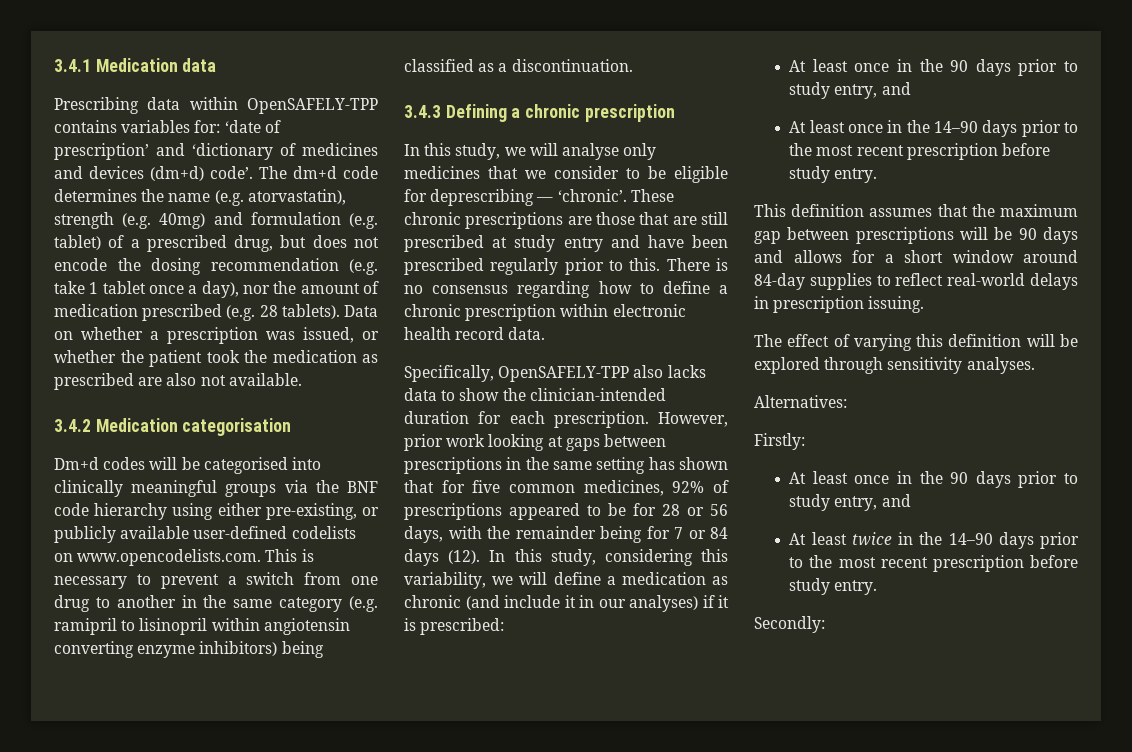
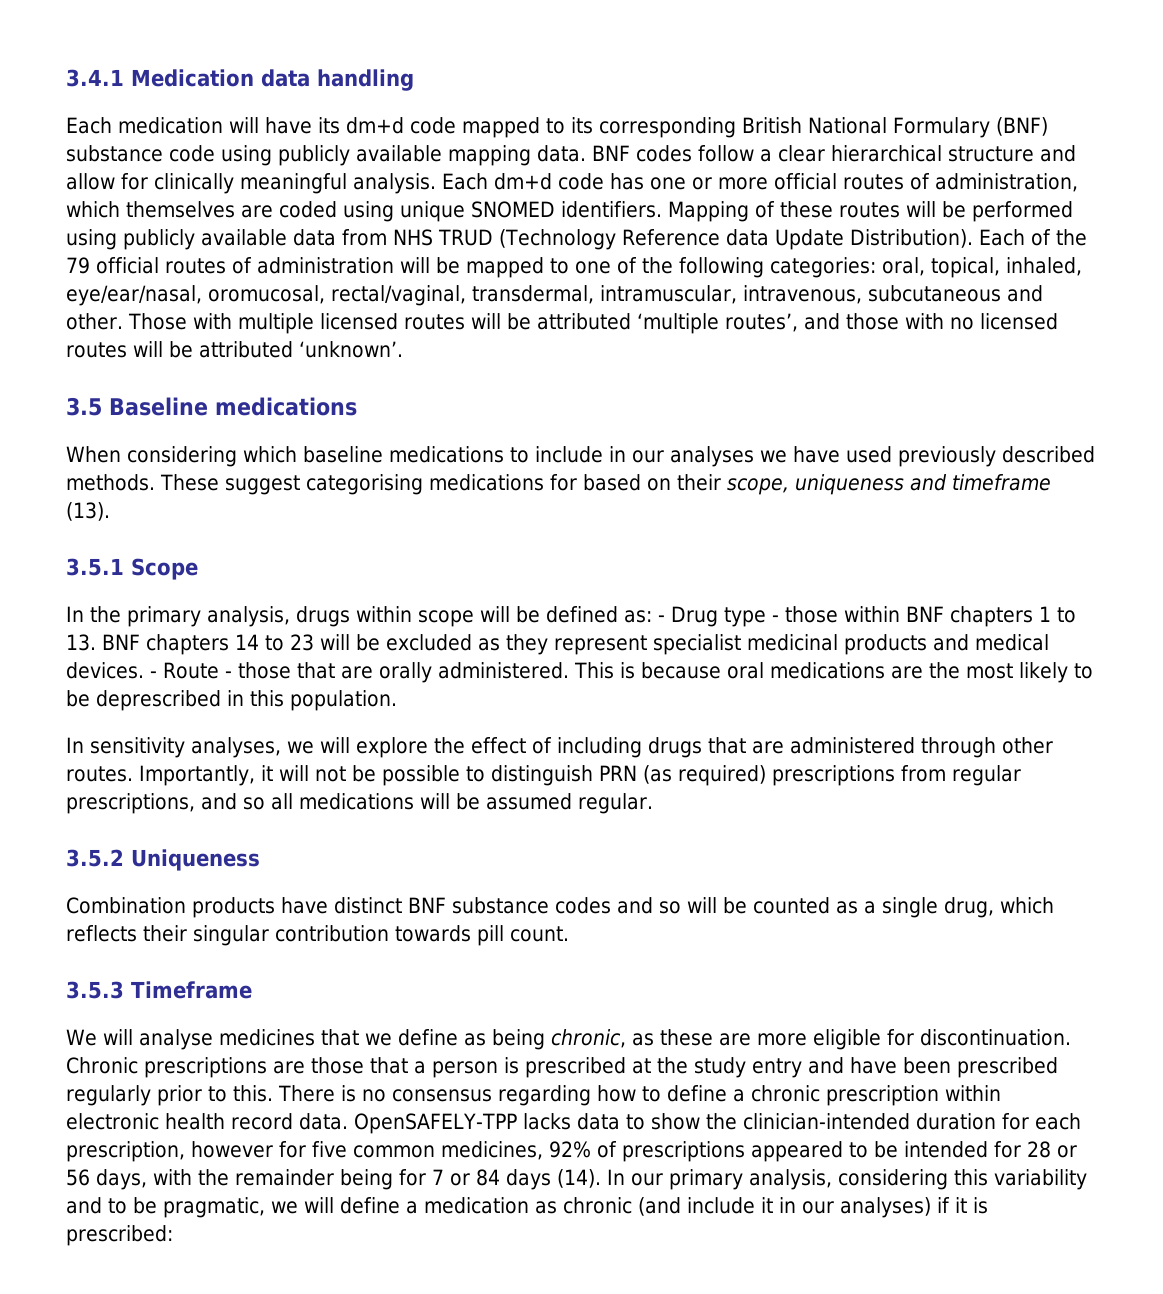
- 3.4.1 Medication data
- Prescribing data within OpenSAFELY-TPP contains variables for: ‘date of prescription’ and ‘dictionary of medicines and devices (dm+d) code’. The dm+d code determines the name (e.g. atorvastatin), strength (e.g. 40mg) and formulation (e.g. tablet) of a prescribed drug, but does not encode the dosing recommendation (e.g. take 1 tablet once a day), nor the amount of medication prescribed (e.g. 28 tablets). Data on whether a prescription was issued, or whether the patient took the medication as prescribed are also not available.
- 3.4.2 Medication categorisation
- Dm+d codes will be categorised into clinically meaningful groups via the BNF code hierarchy using either pre-existing, or publicly available user-defined codelists on www.opencodelists.com. This is necessary to prevent a switch from one drug to another in the same category (e.g. ramipril to lisinopril within angiotensin converting enzyme inhibitors) being classified as a discontinuation.
- 3.4.3 Defining a chronic prescription
- In this study, we will analyse only medicines that we consider to be eligible for deprescribing — ‘chronic’. These chronic prescriptions are those that are still prescribed at study entry and have been prescribed regularly prior to this.
+ 3.4.1 Medication data handling
+ Each medication will have its dm+d code mapped to its corresponding British National Formulary (BNF) substance code using publicly available mapping data. BNF codes follow a clear hierarchical structure and allow for clinically meaningful analysis. Each dm+d code has one or more official routes of administration, which themselves are coded using unique SNOMED identifiers. Mapping of these routes will be performed using publicly available data from NHS TRUD (Technology Reference data Update Distribution). Each of the 79 official routes of administration will be mapped to one of the following categories: oral, topical, inhaled, eye/ear/nasal, oromucosal, rectal/vaginal, transdermal, intramuscular, intravenous, subcutaneous and other. Those with multiple licensed routes will be attributed ‘multiple routes’, and those with no licensed routes will be attributed ‘unknown’.
+ 3.5 Baseline medications
+ When considering which baseline medications to include in our analyses we have used previously described methods. These suggest categorising medications for based on their scope, uniqueness and timeframe (13).
+ 3.5.1 Scope
+ In the primary analysis, drugs within scope will be defined as: - Drug type - those within BNF chapters 1 to 13. BNF chapters 14 to 23 will be excluded as they represent specialist medicinal products and medical devices. - Route - those that are orally administered. This is because oral medications are the most likely to be deprescribed in this population.
+ In sensitivity analyses, we will explore the effect of including drugs that are administered through other routes. Importantly, it will not be possible to distinguish PRN (as required) prescriptions from regular prescriptions, and so all medications will be assumed regular.
+ 3.5.2 Uniqueness
+ Combination products have distinct BNF substance codes and so will be counted as a single drug, which reflects their singular contribution towards pill count.
+ 3.5.3 Timeframe
+ We will analyse medicines that we define as being chronic, as these are more eligible for discontinuation. Chronic prescriptions are those that a person is prescribed at the study entry and have been prescribed regularly prior to this.
- There is no consensus regarding how to define a chronic prescription within electronic health record data.
- Specifically, OpenSAFELY-TPP also lacks data to show the clinician-intended duration for each prescription. However, prior work looking at gaps between prescriptions in the same setting has shown that for five common medicines, 92% of prescriptions appeared to be for 28 or 56 days, with the remainder being for 7 or 84 days (12). In this study, considering this variability, we will define a medication as chronic (and include it in our analyses) if it is prescribed:
- At least once in the 90 days prior to study entry, and
- At least once in the 14–90 days prior to the most recent prescription before study entry.
- This definition assumes that the maximum gap between prescriptions will be 90 days and allows for a short window around 84-day supplies to reflect real-world delays in prescription issuing.
- The effect of varying this definition will be explored through sensitivity analyses.
- Alternatives:
- Firstly:
- At least once in the 90 days prior to study entry, and
- At least twice in the 14–90 days prior to the most recent prescription before study entry.
- Secondly:
+ There is no consensus regarding how to define a chronic prescription within electronic health record data. OpenSAFELY-TPP lacks data to show the clinician-intended duration for each prescription, however for five common medicines, 92% of prescriptions appeared to be intended for 28 or 56 days, with the remainder being for 7 or 84 days (14). In our primary analysis, considering this variability and to be pragmatic, we will define a medication as chronic (and include it in our analyses) if it is prescribed:

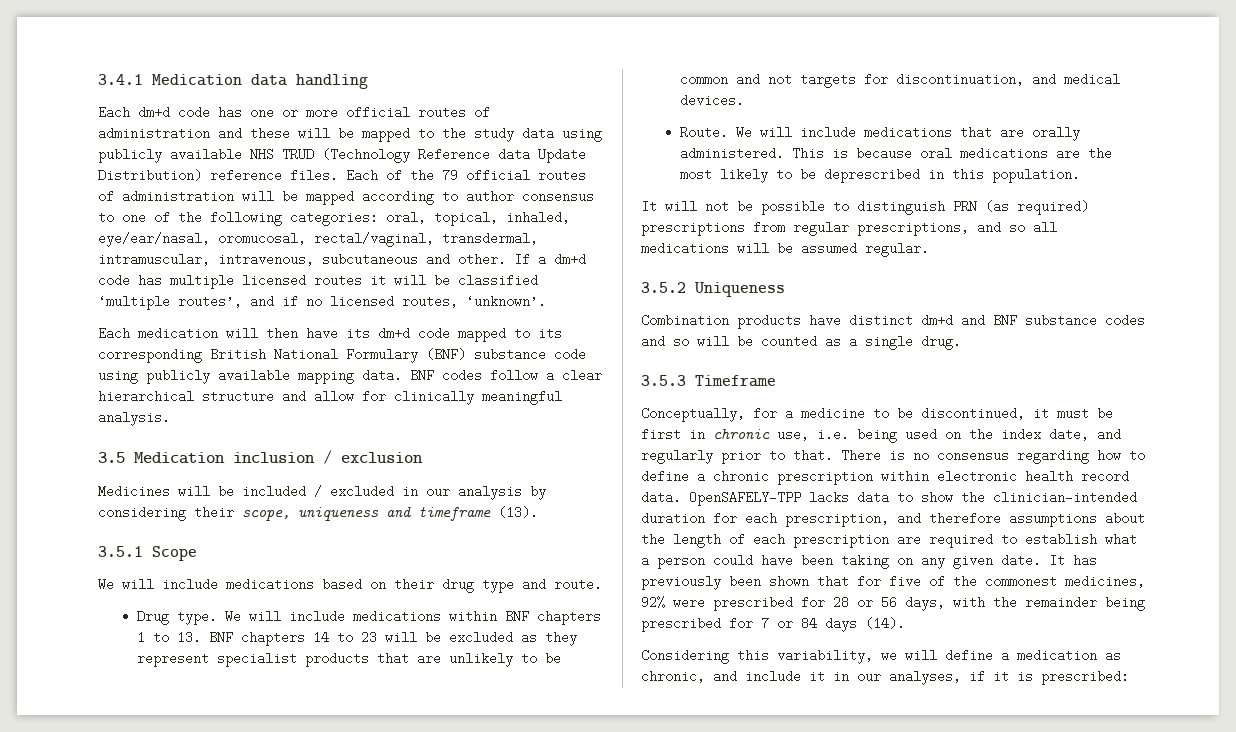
+ Each dm+d code has one or more official routes of administration and these will be mapped to the study data using publicly available NHS TRUD (Technology Reference data Update Distribution) reference files. Each of the 79 official routes of administration will be mapped according to author consensus to one of the following categories: oral, topical, inhaled, eye/ear/nasal, oromucosal, rectal/vaginal, transdermal, intramuscular, intravenous, subcutaneous and other. If a dm+d code has multiple licensed routes it will be classified ‘multiple routes’, and if no licensed routes, ‘unknown’.
- Each medication will have its dm+d code mapped to its corresponding British National Formulary (BNF) substance code using publicly available mapping data.
+ Each medication will then have its dm+d code mapped to its corresponding British National Formulary (BNF) substance code using publicly available mapping data.
- BNF codes follow a clear hierarchical structure and allow for clinically meaningful analysis. Each dm+d code has one or more official routes of administration, which themselves are coded using unique SNOMED identifiers. Mapping of these routes will be performed using publicly available data from NHS TRUD (Technology Reference data Update Distribution). Each of the 79 official routes of administration will be mapped to one of the following categories: oral, topical, inhaled, eye/ear/nasal, oromucosal, rectal/vaginal, transdermal, intramuscular, intravenous, subcutaneous and other. Those with multiple licensed routes will be attributed ‘multiple routes’, and those with no licensed routes will be attributed ‘unknown’.
- 3.5 Baseline medications
- When considering which baseline medications to include in our analyses we have used previously described methods. These suggest categorising medications for based on their scope, uniqueness and timeframe (13).
+ BNF codes follow a clear hierarchical structure and allow for clinically meaningful analysis.
+ 3.5 Medication inclusion / exclusion
+ Medicines will be included / excluded in our analysis by considering their scope, uniqueness and timeframe (13).
- In the primary analysis, drugs within scope will be defined as: - Drug type - those within BNF chapters 1 to 13. BNF chapters 14 to 23 will be excluded as they represent specialist medicinal products and medical devices. - Route - those that are orally administered.
+ We will include medications based on their drug type and route.
+ Drug type. We will include medications within BNF chapters 1 to 13. BNF chapters 14 to 23 will be excluded as they represent specialist products that are unlikely to be common and not targets for discontinuation, and medical devices.
+ Route. We will include medications that are orally administered.
- In sensitivity analyses, we will explore the effect of including drugs that are administered through other routes. Importantly, it will not be possible to distinguish PRN (as required) prescriptions from regular prescriptions, and so all medications will be assumed regular.
+ It will not be possible to distinguish PRN (as required) prescriptions from regular prescriptions, and so all medications will be assumed regular.
- Combination products have distinct BNF substance codes and so will be counted as a single drug, which reflects their singular contribution towards pill count.
+ Combination products have distinct dm+d and BNF substance codes and so will be counted as a single drug.
  3.5.3 Timeframe
- We will analyse medicines that we define as being chronic, as these are more eligible for discontinuation. Chronic prescriptions are those that a person is prescribed at the study entry and have been prescribed regularly prior to this.
+ Conceptually, for a medicine to be discontinued, it must be first in chronic use, i.e. being used on the index date, and regularly prior to that.
- OpenSAFELY-TPP lacks data to show the clinician-intended duration for each prescription, however for five common medicines, 92% of prescriptions appeared to be intended for 28 or 56 days, with the remainder being for 7 or 84 days (14). In our primary analysis, considering this variability and to be pragmatic, we will define a medication as chronic (and include it in our analyses) if it is prescribed:
+ OpenSAFELY-TPP lacks data to show the clinician-intended duration for each prescription, and therefore assumptions about the length of each prescription are required to establish what a person could have been taking on any given date. It has previously been shown that for five of the commonest medicines, 92% were prescribed for 28 or 56 days, with the remainder being prescribed for 7 or 84 days (14).
+ Considering this variability, we will define a medication as chronic, and include it in our analyses, if it is prescribed:

